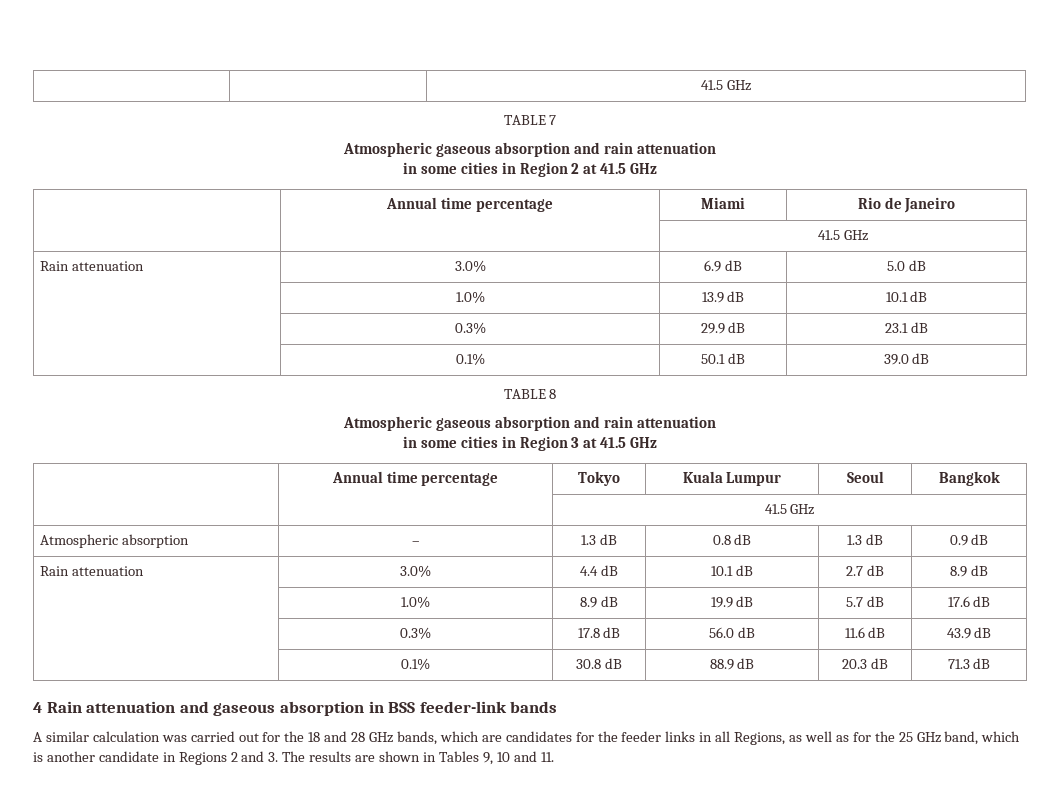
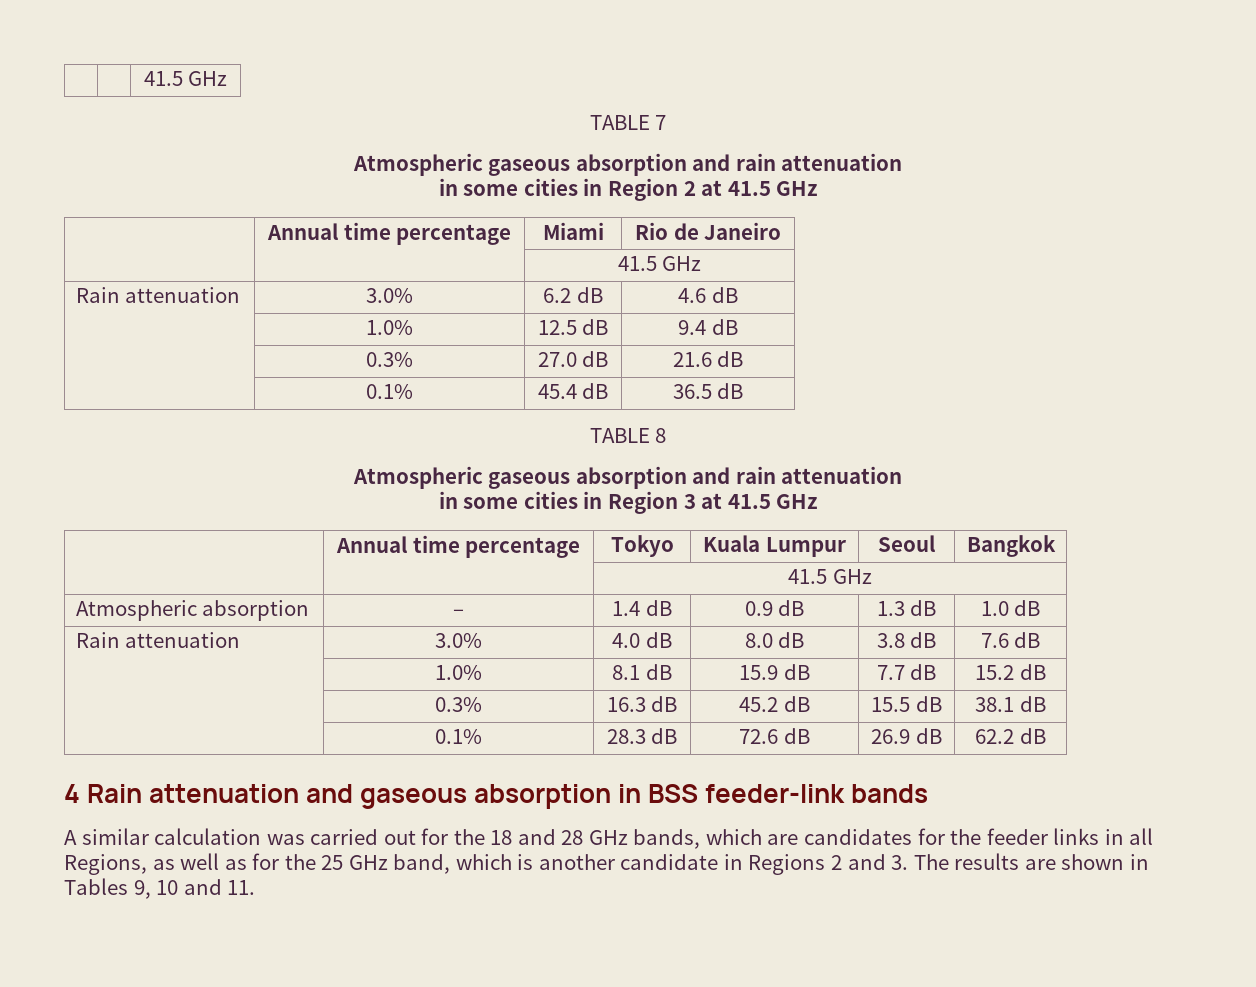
- Rain attenuation | 3.0% | 6.9 dB | 5.0 dB
- | 1.0% | 13.9 dB | 10.1 dB
- | 0.3% | 29.9 dB | 23.1 dB
- | 0.1% | 50.1 dB | 39.0 dB
+ Rain attenuation | 3.0% | 6.2 dB | 4.6 dB
+ | 1.0% | 12.5 dB | 9.4 dB
+ | 0.3% | 27.0 dB | 21.6 dB
+ | 0.1% | 45.4 dB | 36.5 dB
- Atmospheric absorption | – | 1.3 dB | 0.8 dB | 1.3 dB | 0.9 dB
+ Atmospheric absorption | – | 1.4 dB | 0.9 dB | 1.3 dB | 1.0 dB
- Rain attenuation | 3.0% | 4.4 dB | 10.1 dB | 2.7 dB | 8.9 dB
- | 1.0% | 8.9 dB | 19.9 dB | 5.7 dB | 17.6 dB
- | 0.3% | 17.8 dB | 56.0 dB | 11.6 dB | 43.9 dB
- | 0.1% | 30.8 dB | 88.9 dB | 20.3 dB | 71.3 dB
+ Rain attenuation | 3.0% | 4.0 dB | 8.0 dB | 3.8 dB | 7.6 dB
+ | 1.0% | 8.1 dB | 15.9 dB | 7.7 dB | 15.2 dB
+ | 0.3% | 16.3 dB | 45.2 dB | 15.5 dB | 38.1 dB
+ | 0.1% | 28.3 dB | 72.6 dB | 26.9 dB | 62.2 dB

